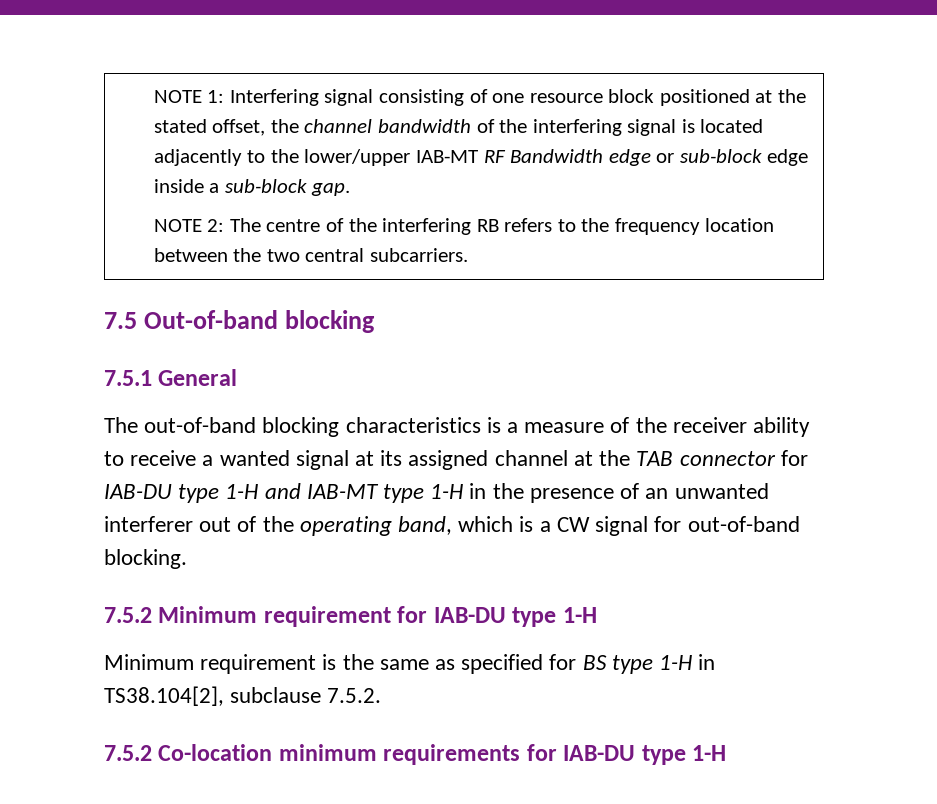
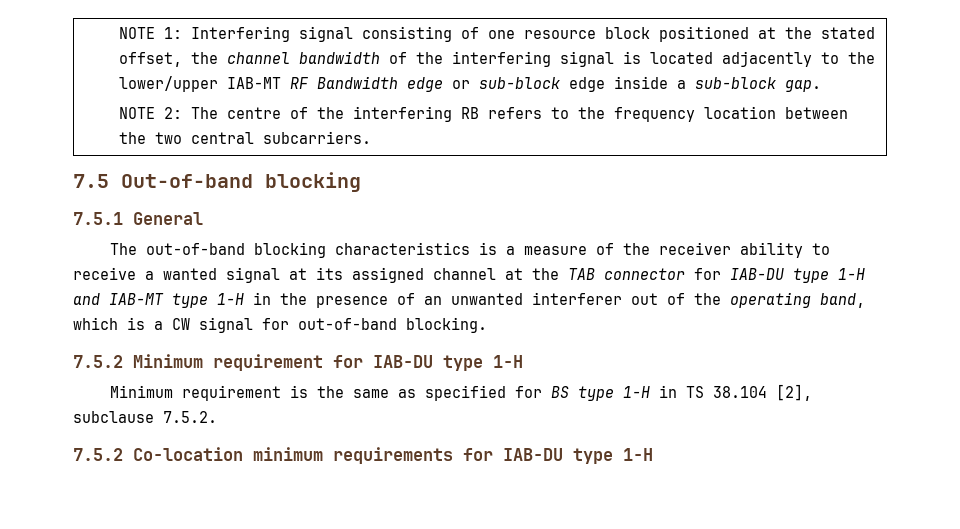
- Minimum requirement is the same as specified for BS type 1-H in TS38.104[2], subclause 7.5.2.
+ Minimum requirement is the same as specified for BS type 1-H in TS 38.104 [2], subclause 7.5.2.

